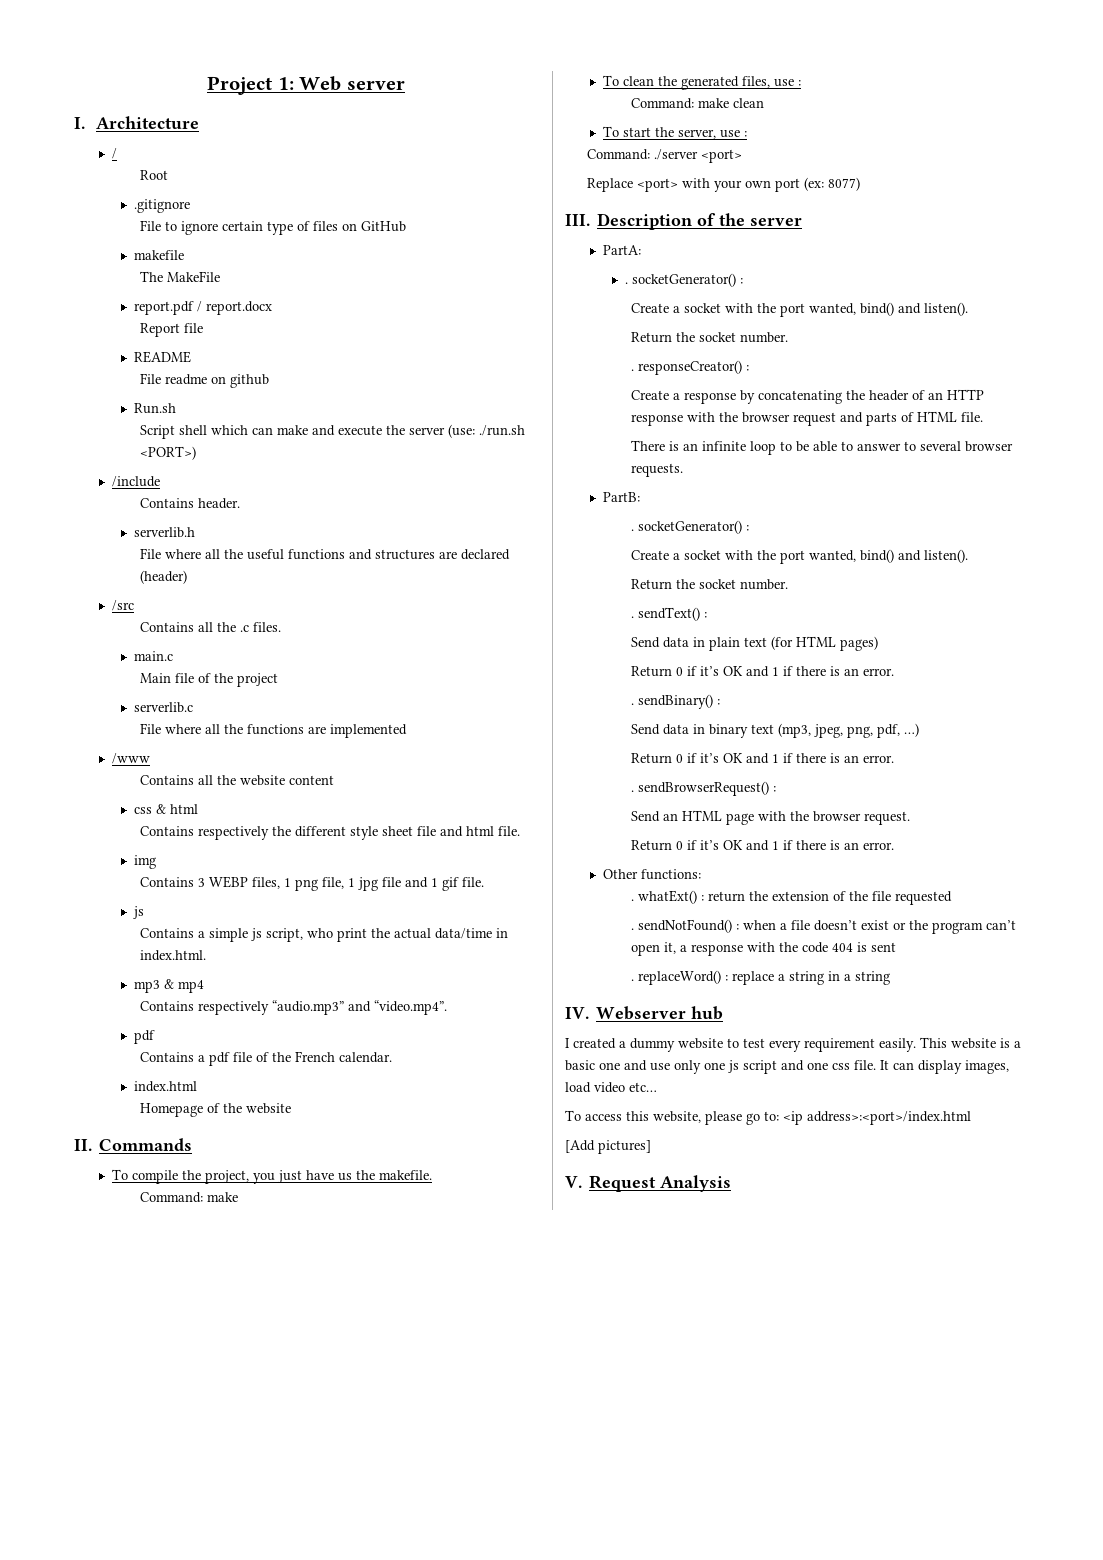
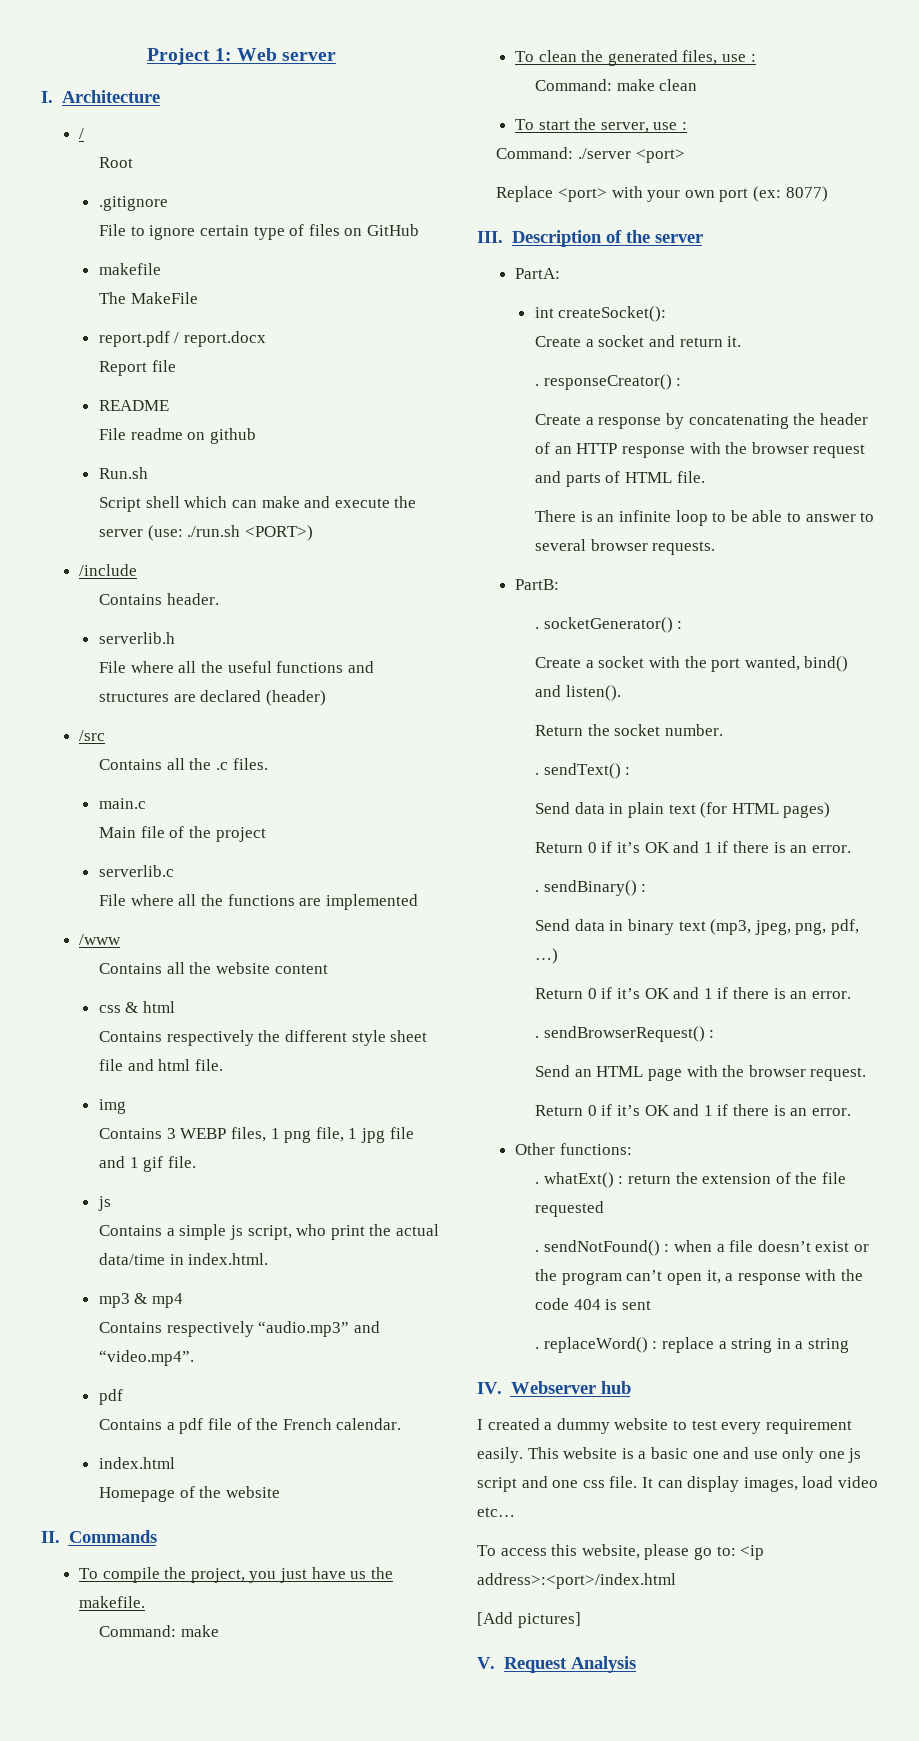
  PartA:
- . socketGenerator() :
- Create a socket with the port wanted, bind() and listen().
- Return the socket number.
+ int createSocket():
+ Create a socket and return it.

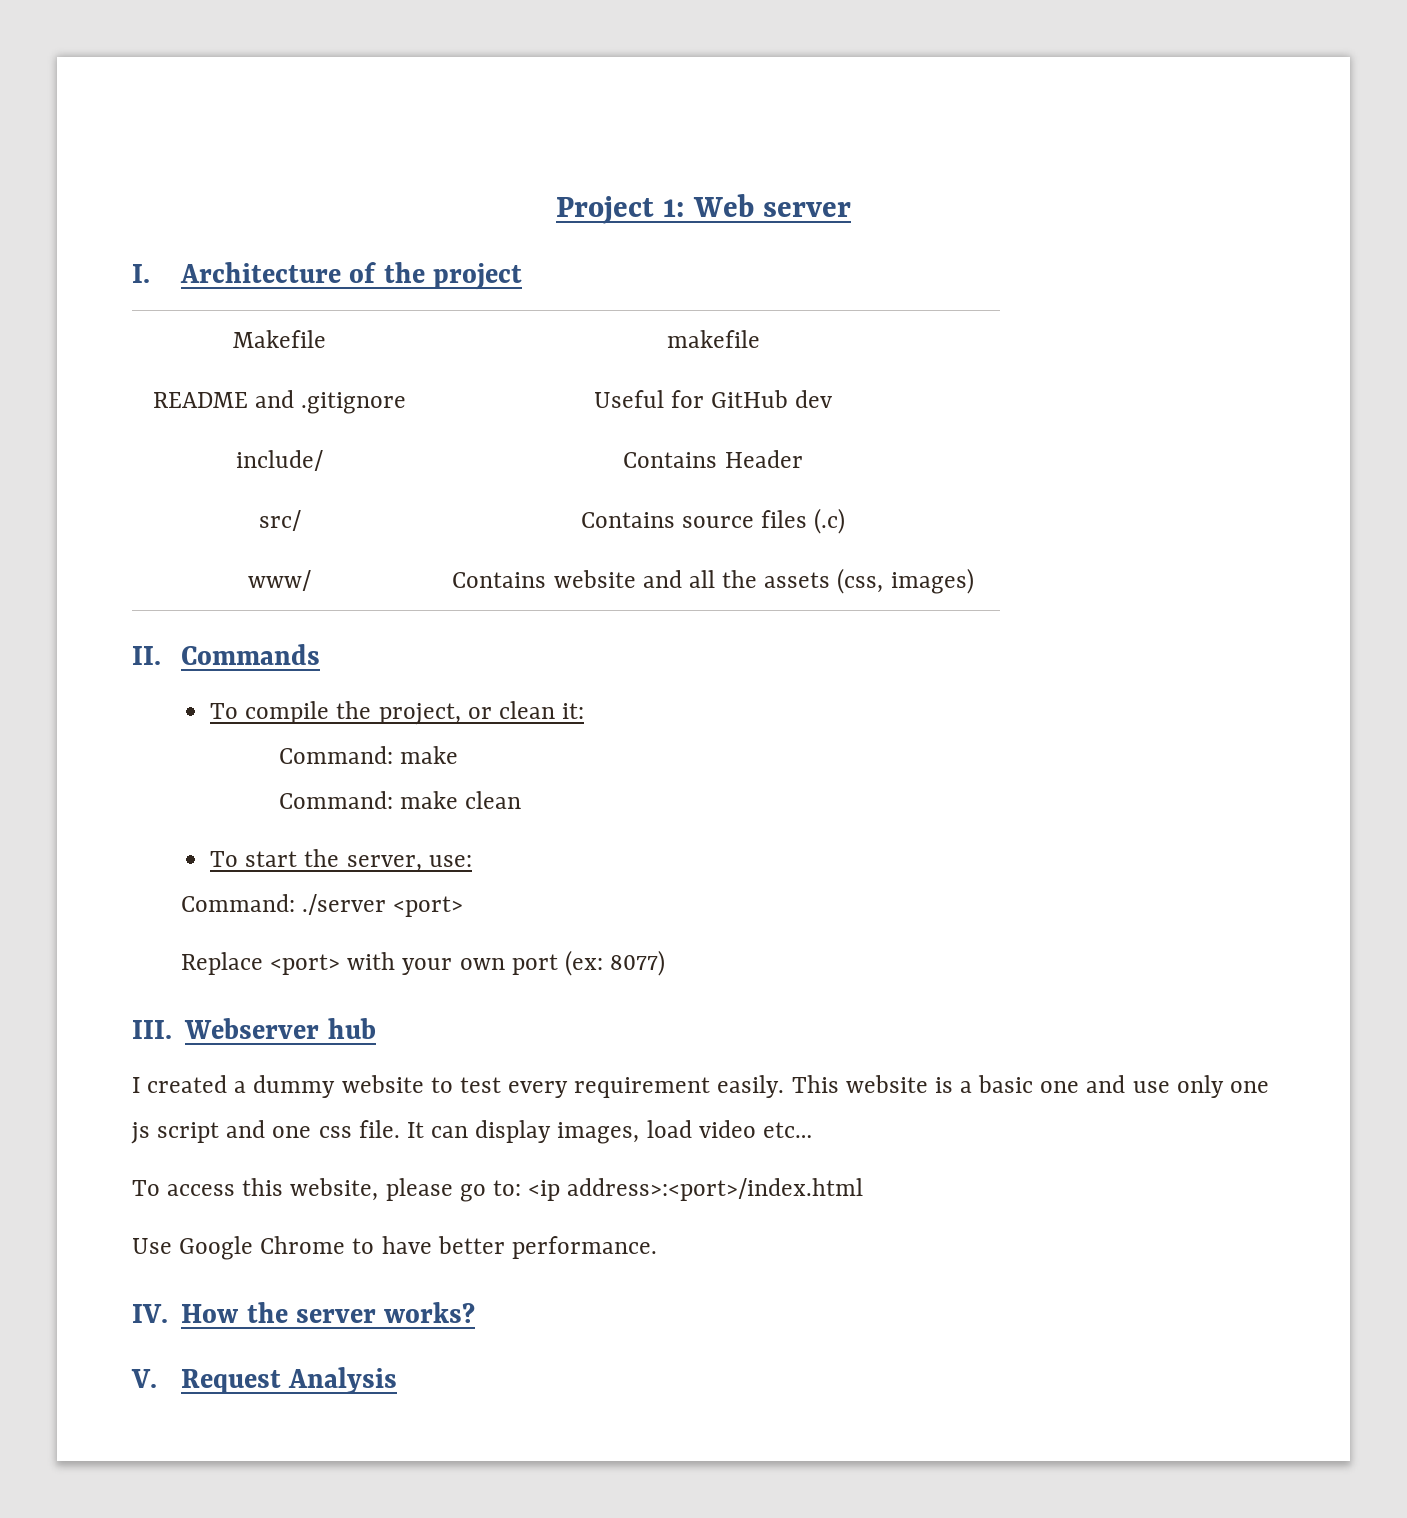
- I. Architecture
- /
- Root
- .gitignore
- File to ignore certain type of files on GitHub
- makefile
- The MakeFile
- report.pdf / report.docx
- Report file
- README
- File readme on github
- Run.sh
- Script shell which can make and execute the server (use: ./run.sh <PORT>)
- /include
- Contains header.
- serverlib.h
- File where all the useful functions and structures are declared (header)
- /src
- Contains all the .c files.
- main.c
- Main file of the project
- serverlib.c
- File where all the functions are implemented
- /www
- Contains all the website content
- css & html
- Contains respectively the different style sheet file and html file.
- img
- Contains 3 WEBP files, 1 png file, 1 jpg file and 1 gif file.
- js
- Contains a simple js script, who print the actual data/time in index.html.
- mp3 & mp4
- Contains respectively “audio.mp3” and “video.mp4”.
- pdf
- Contains a pdf file of the French calendar.
- index.html
- Homepage of the website
+ I. Architecture of the project
+ Makefile | makefile
+ README and .gitignore | Useful for GitHub dev
+ include/ | Contains Header
+ src/ | Contains source files (.c)
+ www/ | Contains website and all the assets (css, images)
- To compile the project, you just have us the makefile.
+ To compile the project, or clean it:
  Command: make
- To clean the generated files, use :
- To start the server, use :
+ To start the server, use:
- III. Description of the server
- PartA:
- int createSocket():
- Create a socket and return it.
- . responseCreator() :
- Create a response by concatenating the header of an HTTP response with the browser request and parts of HTML file.
- There is an infinite loop to be able to answer to several browser requests.
- PartB:
- . socketGenerator() :
- Create a socket with the port wanted, bind() and listen().
- Return the socket number.
- . sendText() :
- Send data in plain text (for HTML pages)
- Return 0 if it’s OK and 1 if there is an error.
- . sendBinary() :
- Send data in binary text (mp3, jpeg, png, pdf, …)
- Return 0 if it’s OK and 1 if there is an error.
- . sendBrowserRequest() :
- Send an HTML page with the browser request.
- Return 0 if it’s OK and 1 if there is an error.
- Other functions:
- . whatExt() : return the extension of the file requested
- . sendNotFound() : when a file doesn’t exist or the program can’t open it, a response with the code 404 is sent
- . replaceWord() : replace a string in a string
- IV. Webserver hub
+ III. Webserver hub
- [Add pictures]
+ Use Google Chrome to have better performance.
+ IV. How the server works?

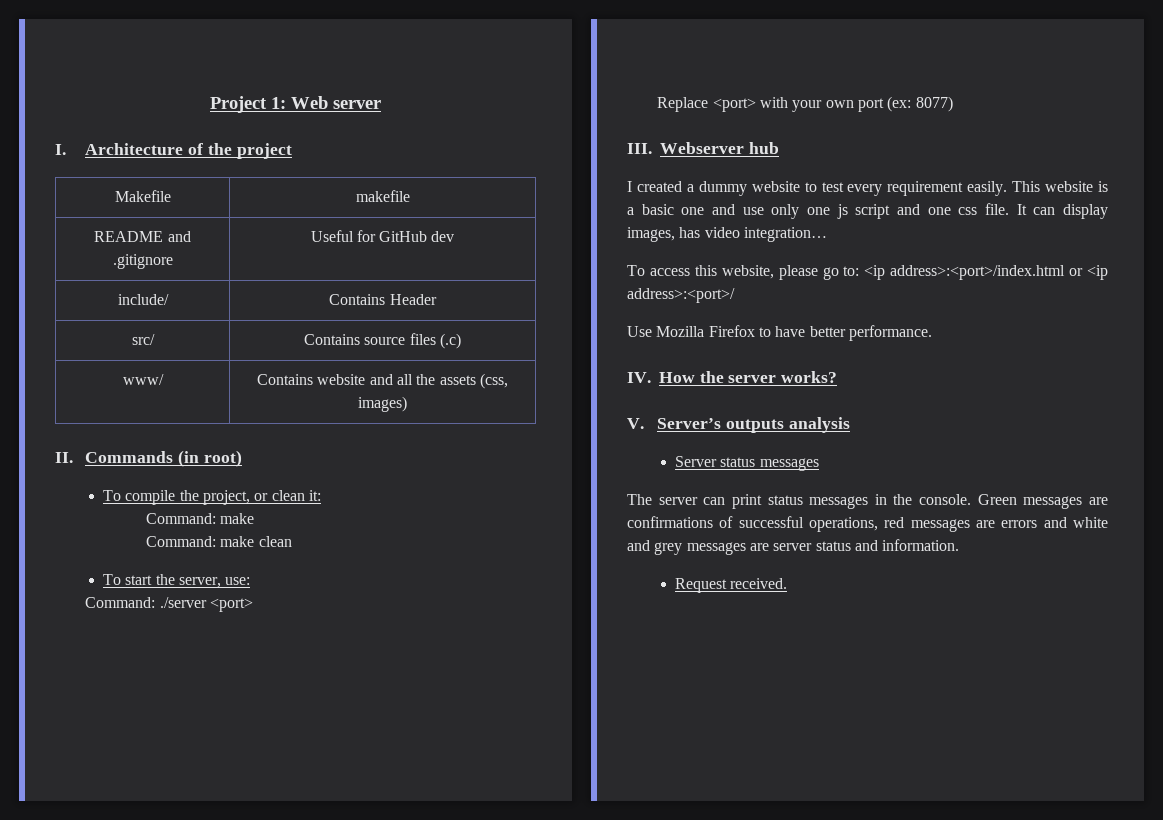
- II. Commands
+ II. Commands (in root)
- It can display images, load video etc…
+ It can display images, has video integration…
- To access this website, please go to: <ip address>:<port>/index.html
+ To access this website, please go to: <ip address>:<port>/index.html or <ip address>:<port>/
- Use Google Chrome to have better performance.
+ Use Mozilla Firefox to have better performance.
- V. Request Analysis
+ V. Server’s outputs analysis
+ Server status messages
+ The server can print status messages in the console. Green messages are confirmations of successful operations, red messages are errors and white and grey messages are server status and information.
+ Request received.

